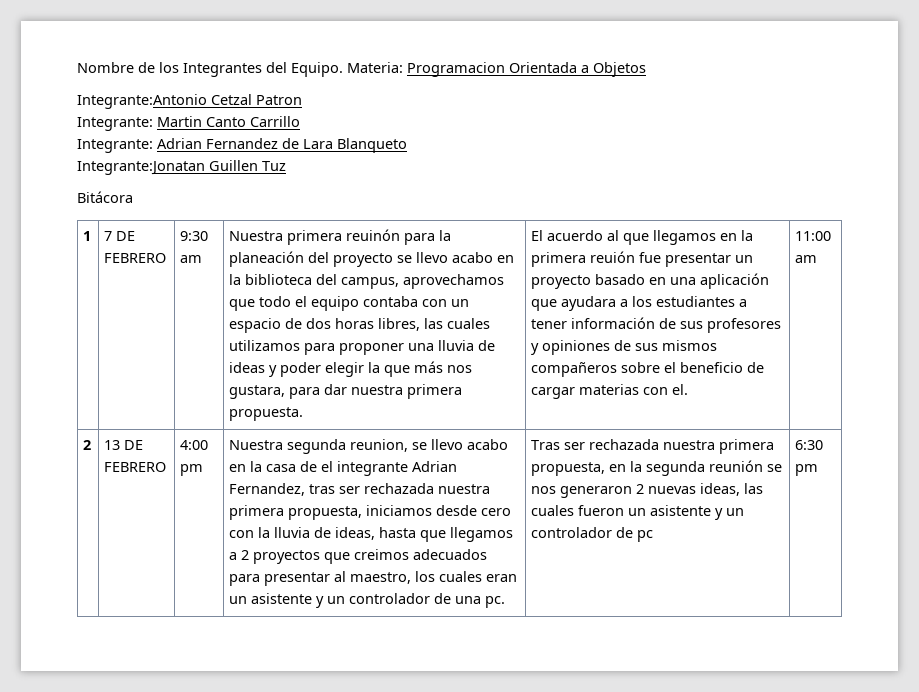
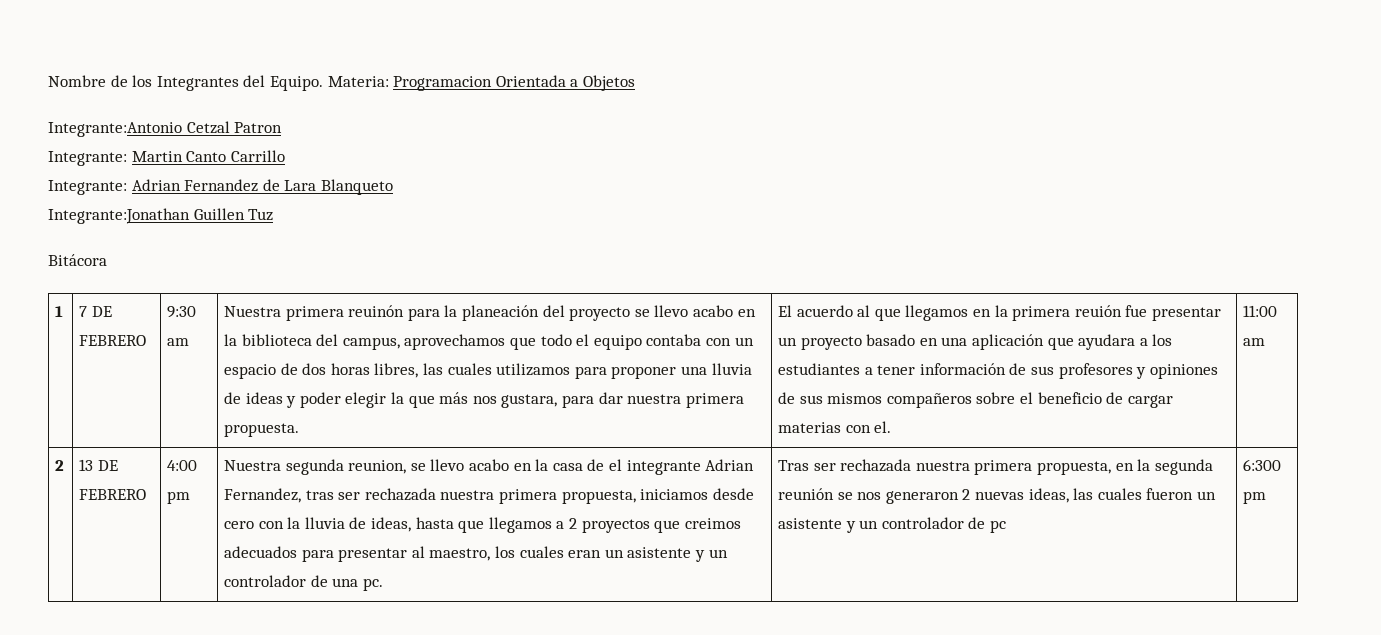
- Integrante:Jonatan Guillen Tuz
+ Integrante:Jonathan Guillen Tuz
- 6:30 pm
+ 6:300 pm

